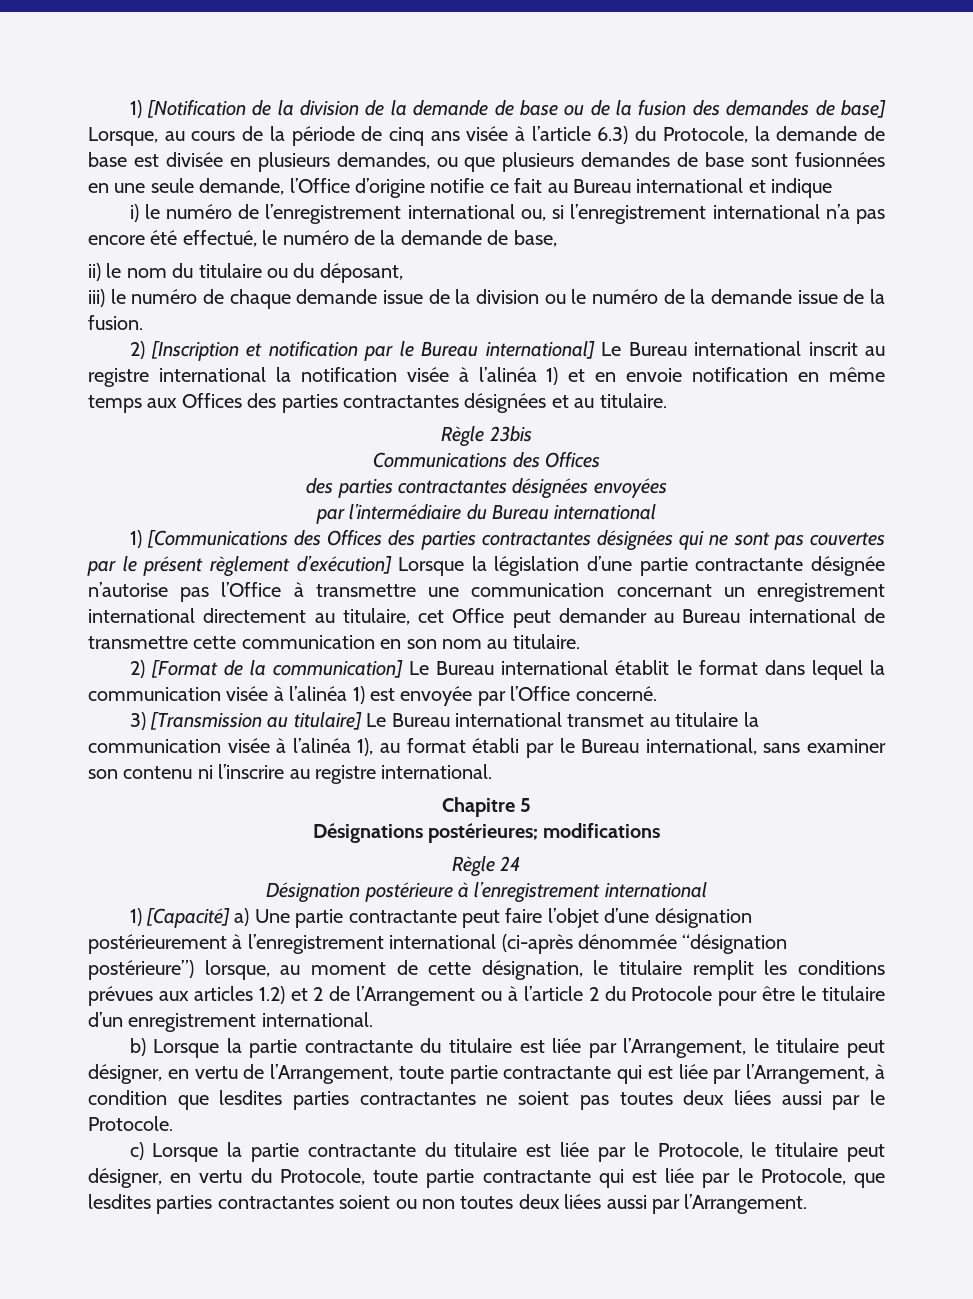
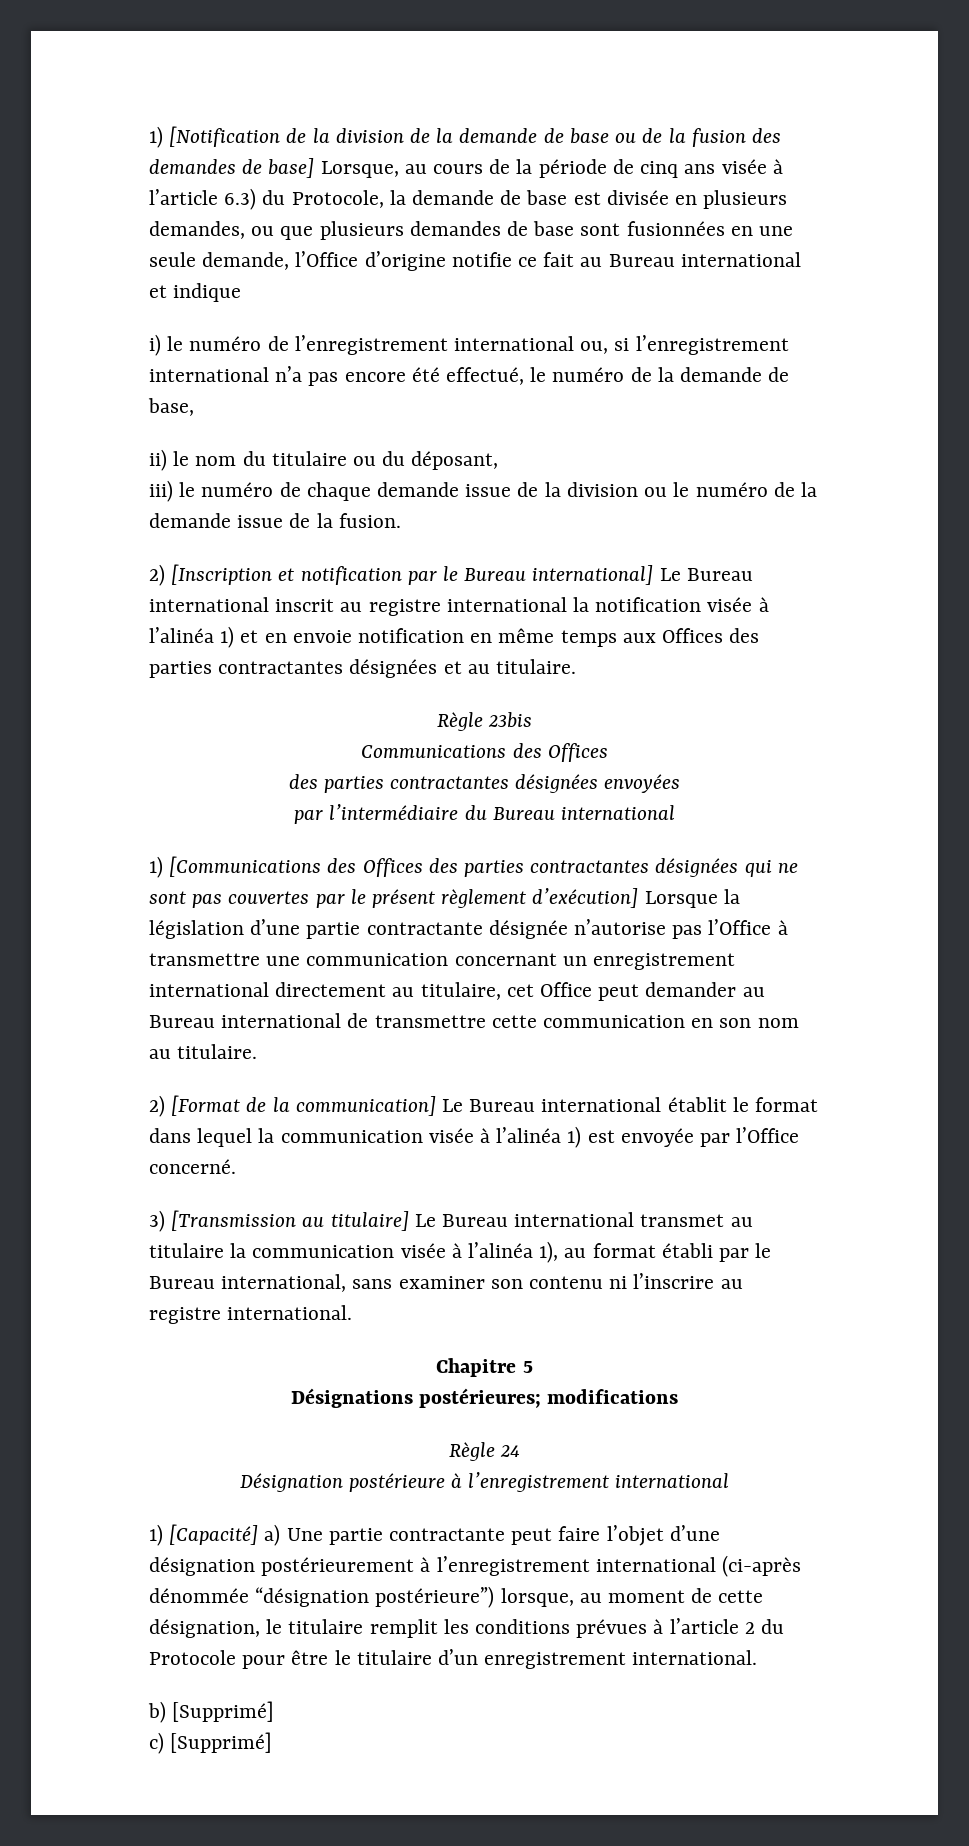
- 1) [Capacité] a) Une partie contractante peut faire l’objet d’une désignation postérieurement à l’enregistrement international (ci-après dénommée “désignation postérieure”) lorsque, au moment de cette désignation, le titulaire remplit les conditions prévues aux articles 1.2) et 2 de l’Arrangement ou à l’article 2 du Protocole pour être le titulaire d’un enregistrement international.
+ 1) [Capacité] a) Une partie contractante peut faire l’objet d’une désignation postérieurement à l’enregistrement international (ci-après dénommée “désignation postérieure”) lorsque, au moment de cette désignation, le titulaire remplit les conditions prévues à l’article 2 du Protocole pour être le titulaire d’un enregistrement international.
- b) Lorsque la partie contractante du titulaire est liée par l’Arrangement, le titulaire peut désigner, en vertu de l’Arrangement, toute partie contractante qui est liée par l’Arrangement, à condition que lesdites parties contractantes ne soient pas toutes deux liées aussi par le Protocole.
- c) Lorsque la partie contractante du titulaire est liée par le Protocole, le titulaire peut désigner, en vertu du Protocole, toute partie contractante qui est liée par le Protocole, que lesdites parties contractantes soient ou non toutes deux liées aussi par l’Arrangement.
+ b) [Supprimé]
+ c) [Supprimé]

